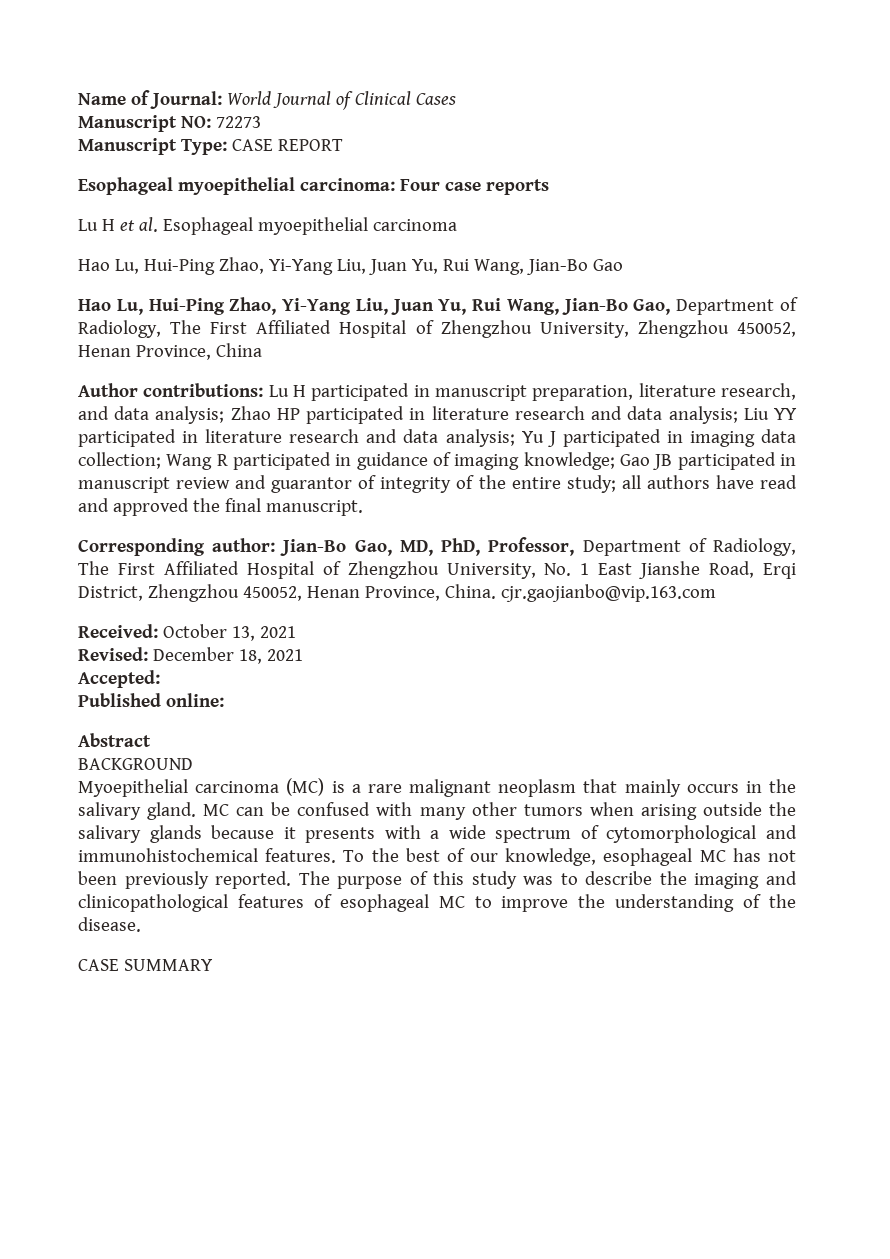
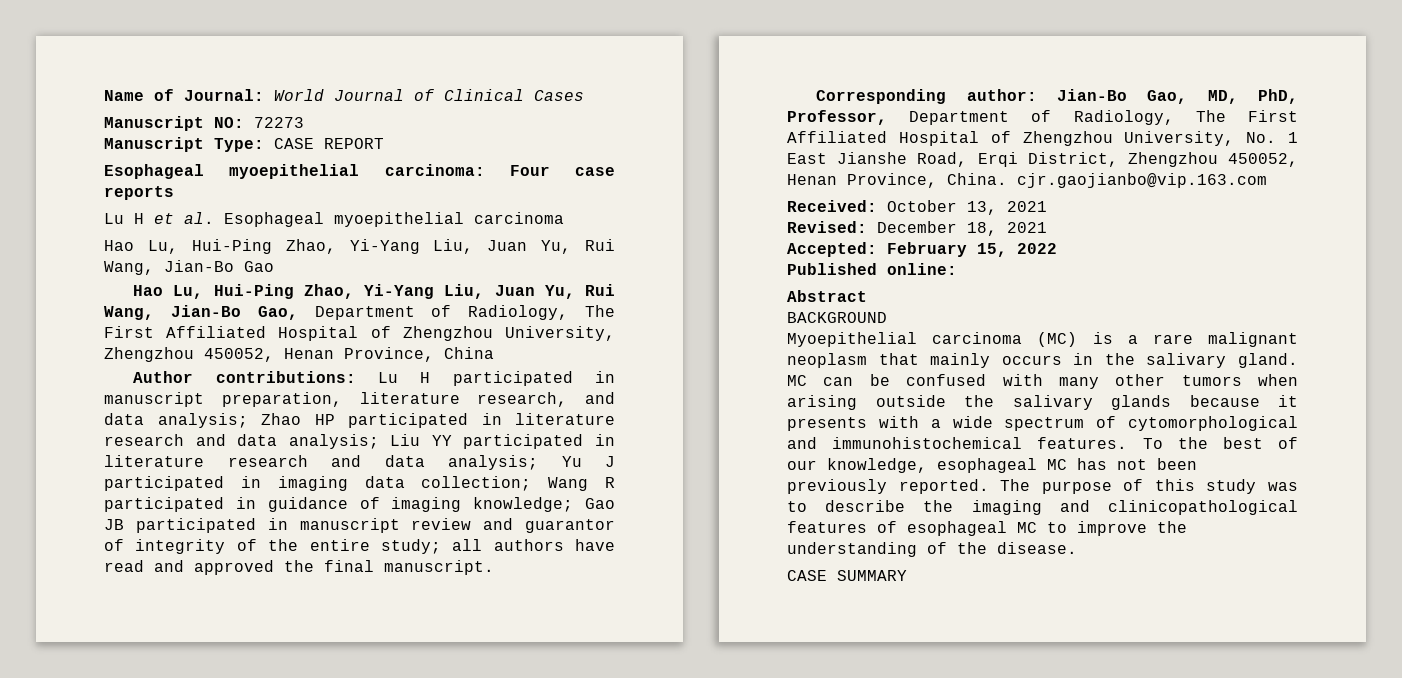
- Accepted:
+ Accepted: February 15, 2022

